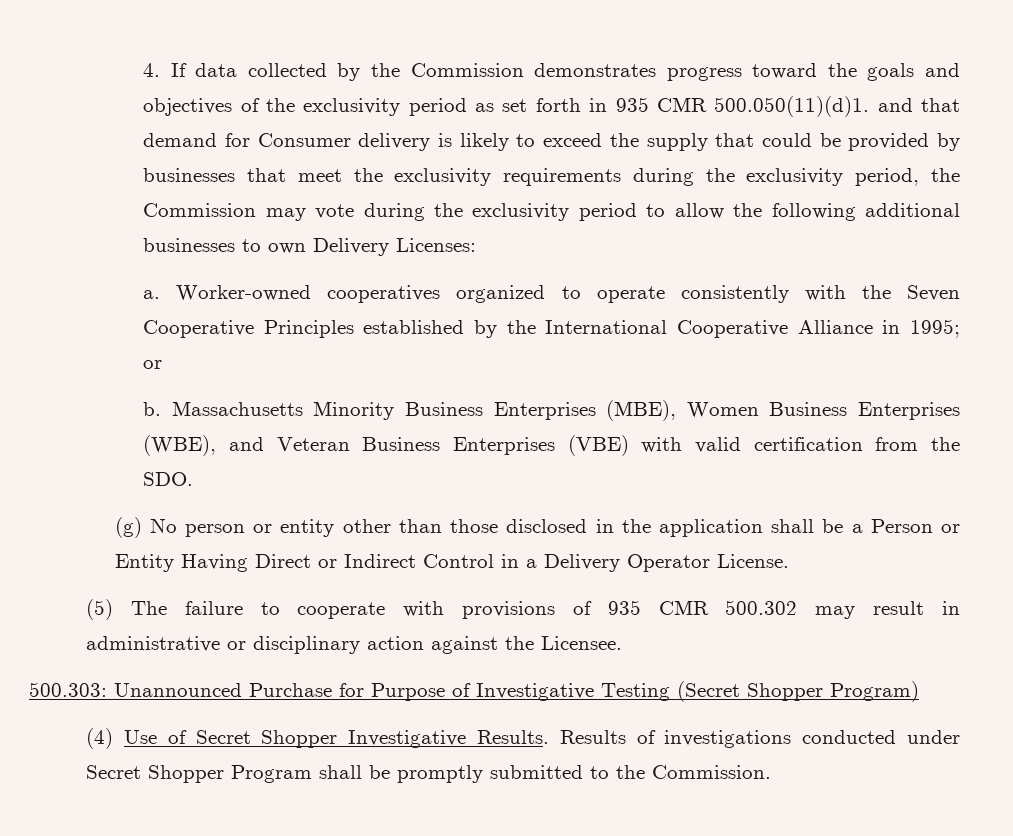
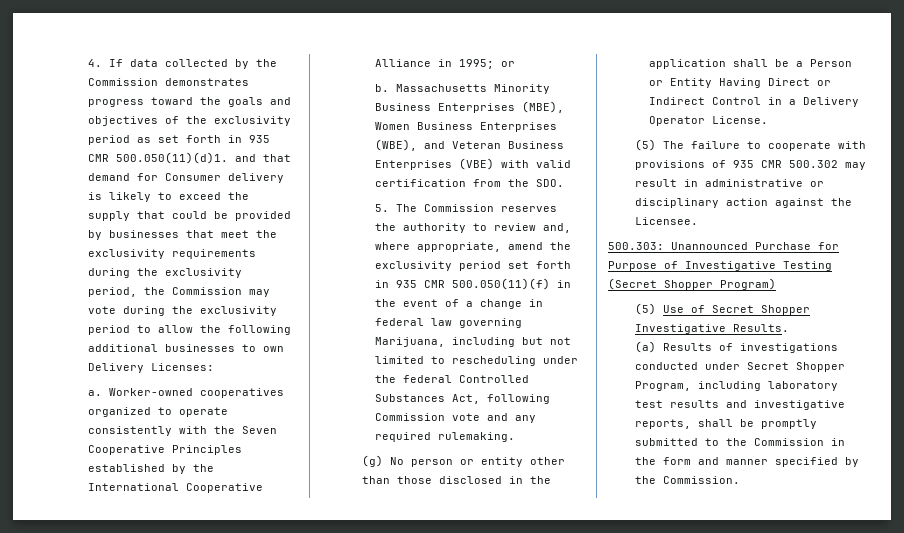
+ 5. The Commission reserves the authority to review and, where appropriate, amend the exclusivity period set forth in 935 CMR 500.050(11)(f) in the event of a change in federal law governing Marijuana, including but not limited to rescheduling under the federal Controlled Substances Act, following Commission vote and any required rulemaking.
- (4) Use of Secret Shopper Investigative Results. Results of investigations conducted under Secret Shopper Program shall be promptly submitted to the Commission.
+ (5) Use of Secret Shopper Investigative Results.
+ (a) Results of investigations conducted under Secret Shopper Program, including laboratory test results and investigative reports, shall be promptly submitted to the Commission in the form and manner specified by the Commission.

